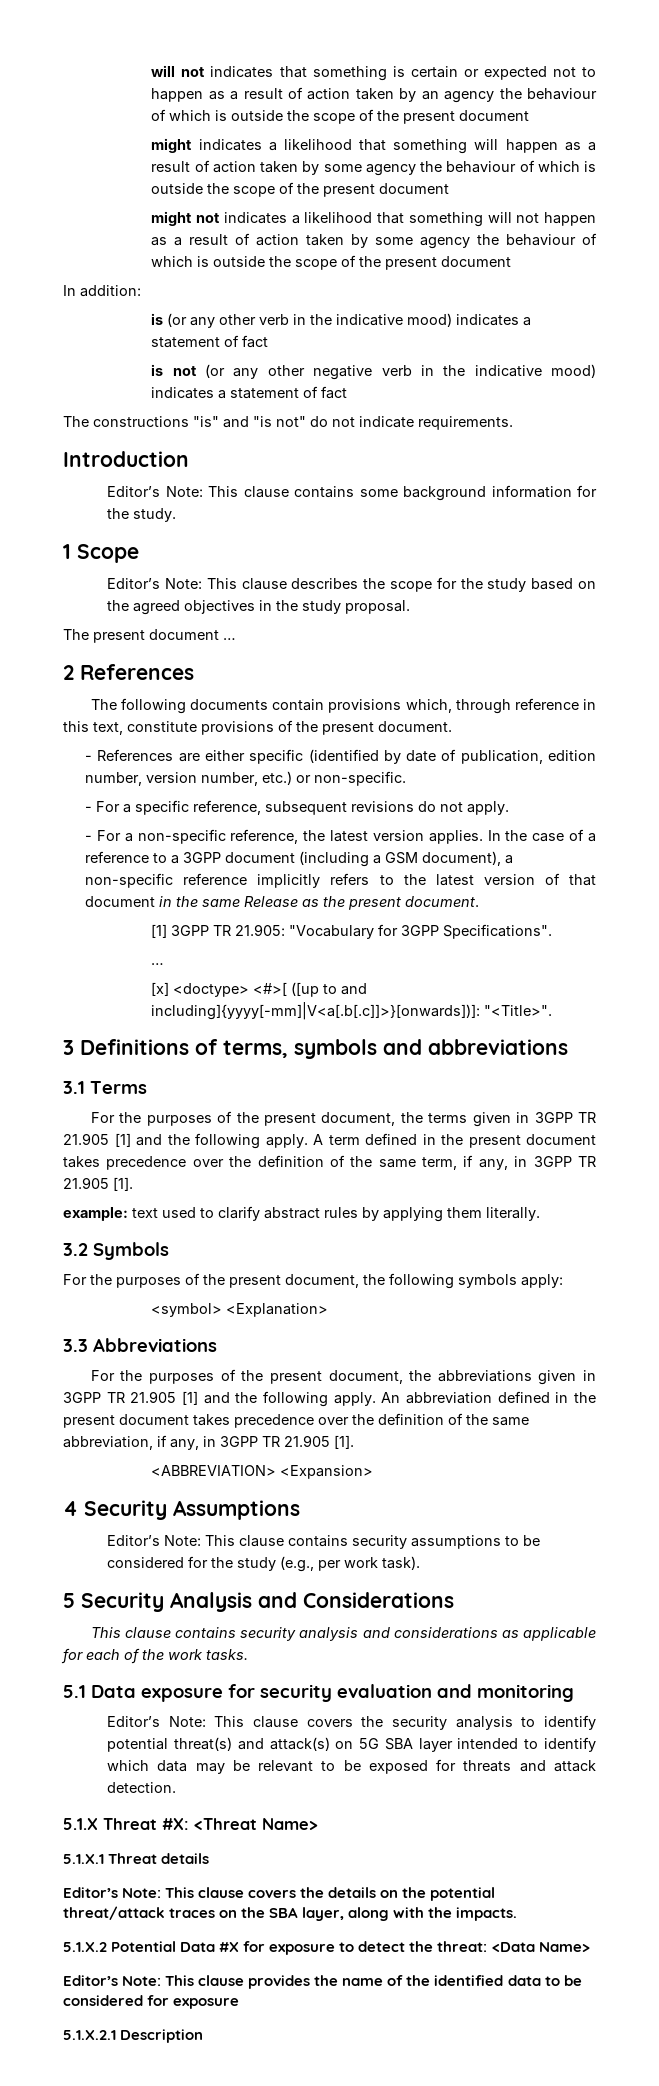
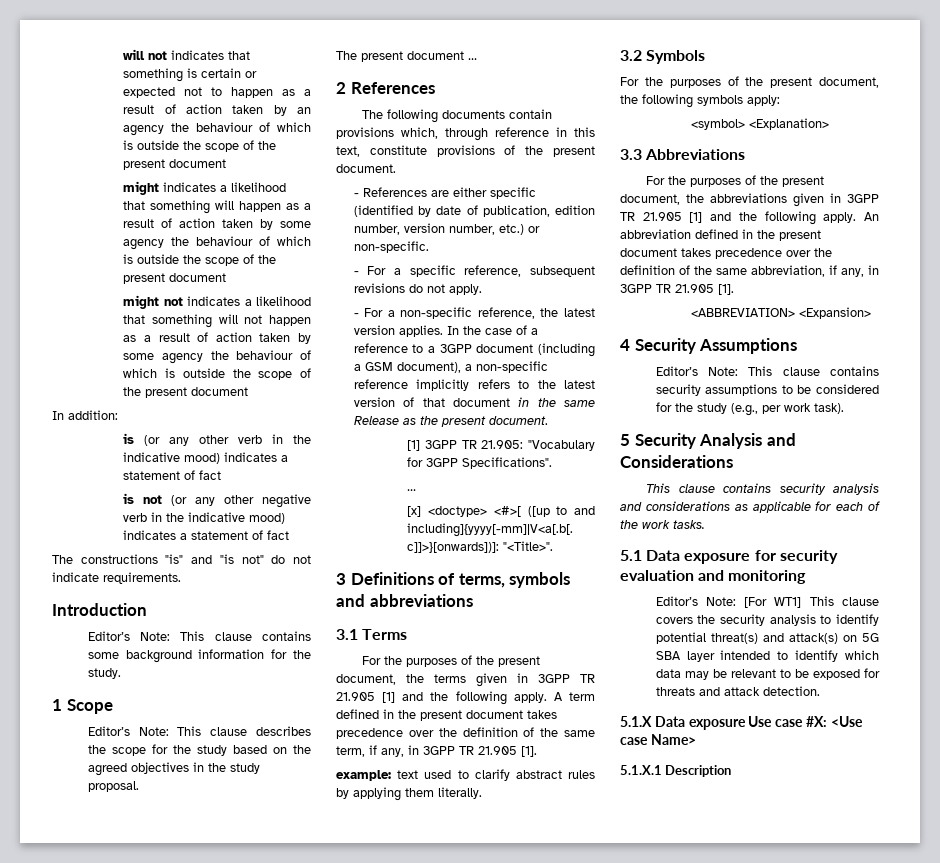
- Editor’s Note: This clause covers the security analysis to identify potential threat(s) and attack(s) on 5G SBA layer intended to identify which data may be relevant to be exposed for threats and attack detection.
+ Editor’s Note: [For WT1] This clause covers the security analysis to identify potential threat(s) and attack(s) on 5G SBA layer intended to identify which data may be relevant to be exposed for threats and attack detection.
- 5.1.X Threat #X: <Threat Name>
- 5.1.X.1 Threat details
- Editor’s Note: This clause covers the details on the potential threat/attack traces on the SBA layer, along with the impacts.
- 5.1.X.2 Potential Data #X for exposure to detect the threat: <Data Name>
- Editor’s Note: This clause provides the name of the identified data to be considered for exposure
- 5.1.X.2.1 Description
+ 5.1.X Data exposure Use case #X: <Use case Name>
+ 5.1.X.1 Description

